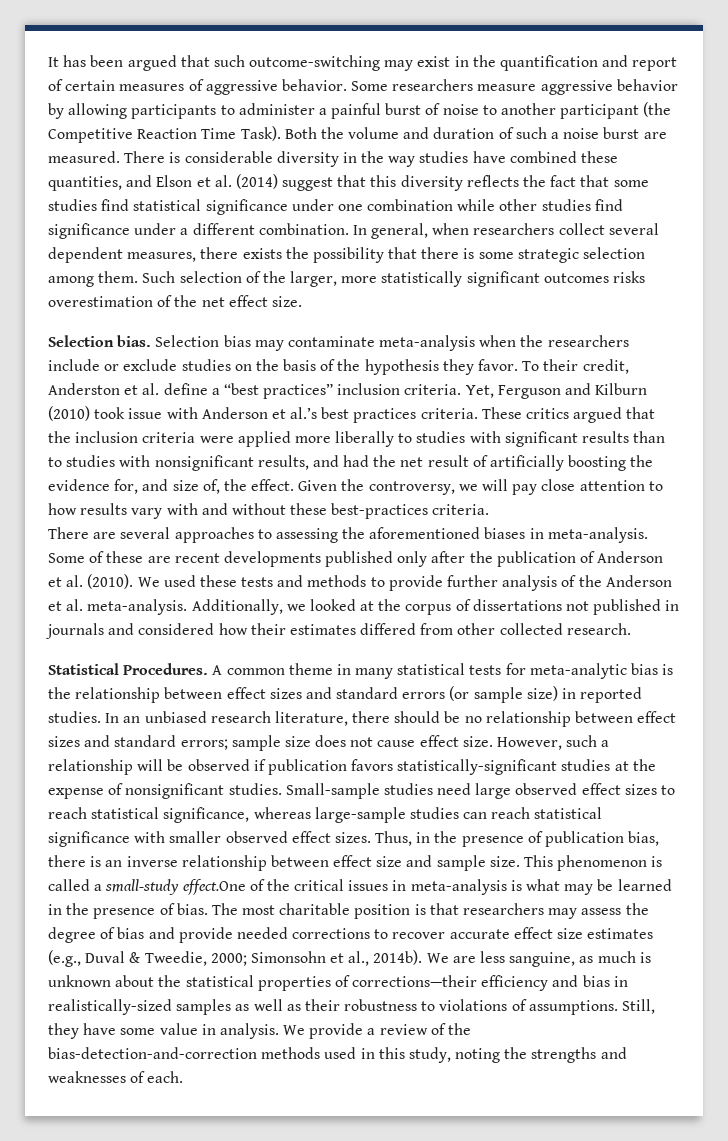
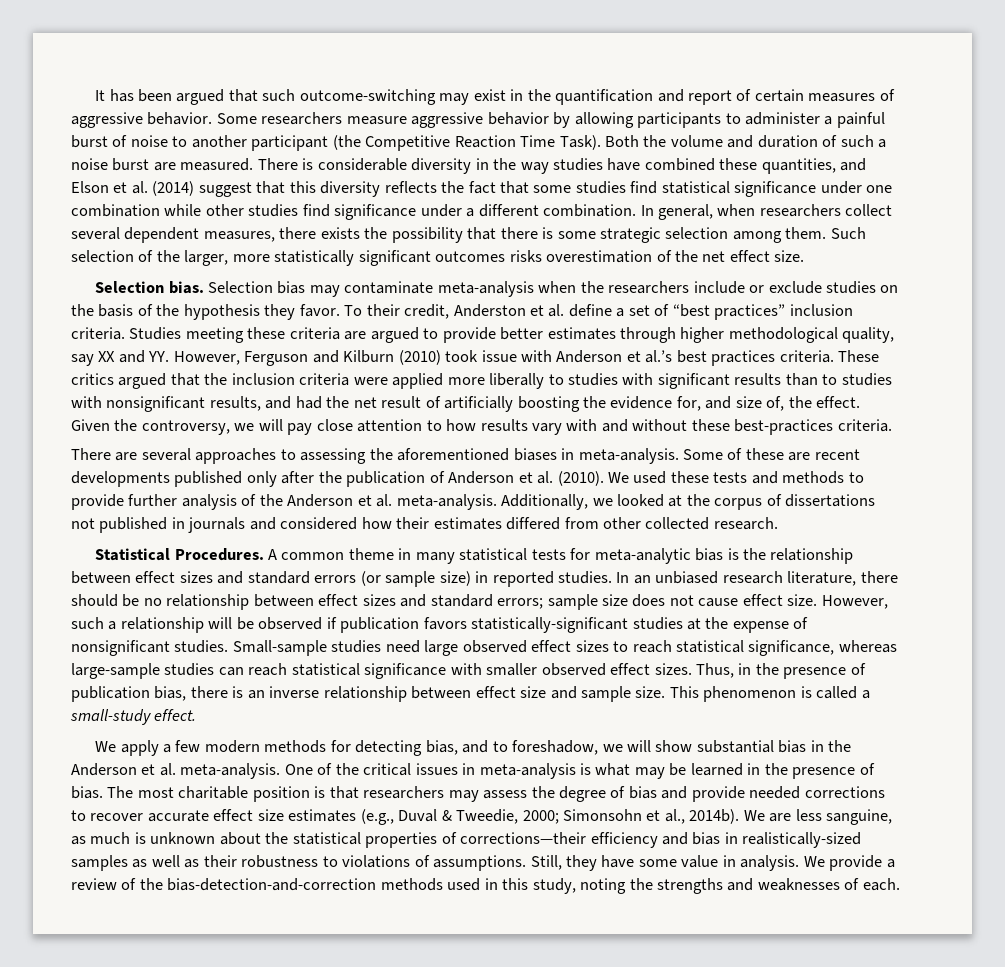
- To their credit, Anderston et al. define a “best practices” inclusion criteria.
+ To their credit, Anderston et al. define a set of “best practices” inclusion criteria.
- Yet, Ferguson and Kilburn (2010) took issue with Anderson et al.’s best practices criteria.
+ Studies meeting these criteria are argued to provide better estimates through higher methodological quality, say XX and YY. However, Ferguson and Kilburn (2010) took issue with Anderson et al.’s best practices criteria.
- This phenomenon is called a small-study effect.One of the critical issues in meta-analysis is what may be learned in the presence of bias.
+ This phenomenon is called a small-study effect.
+ We apply a few modern methods for detecting bias, and to foreshadow, we will show substantial bias in the Anderson et al. meta-analysis. One of the critical issues in meta-analysis is what may be learned in the presence of bias.

